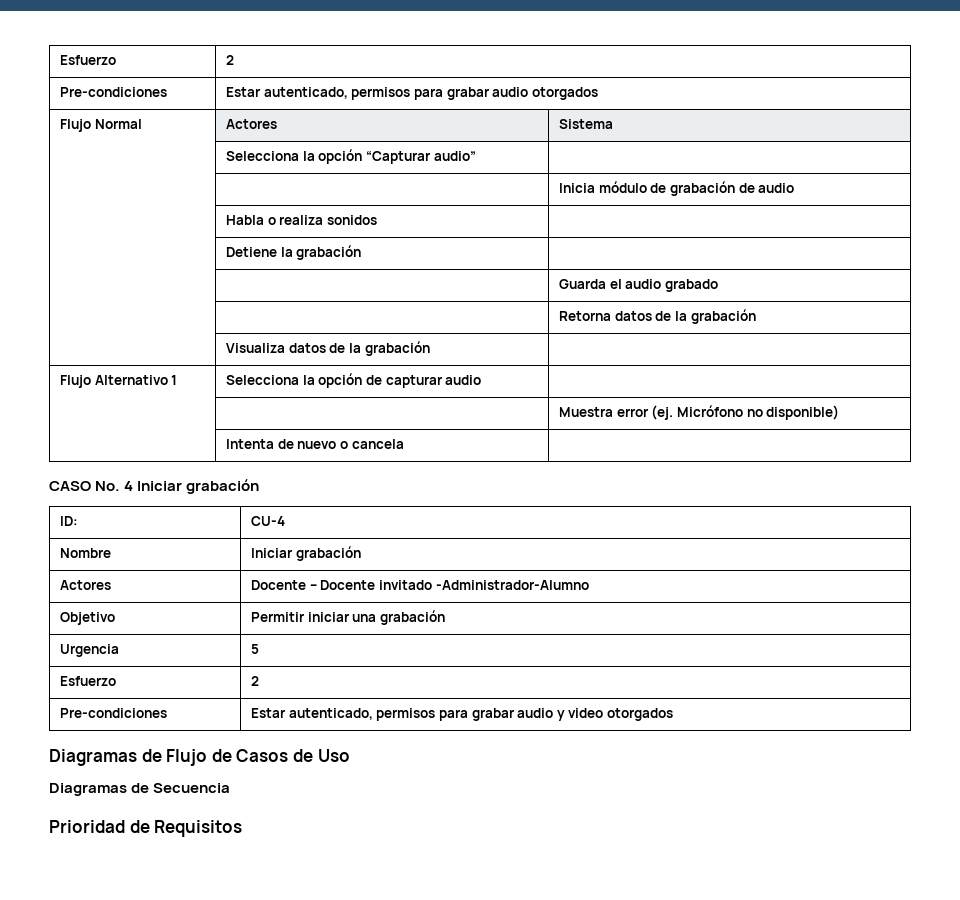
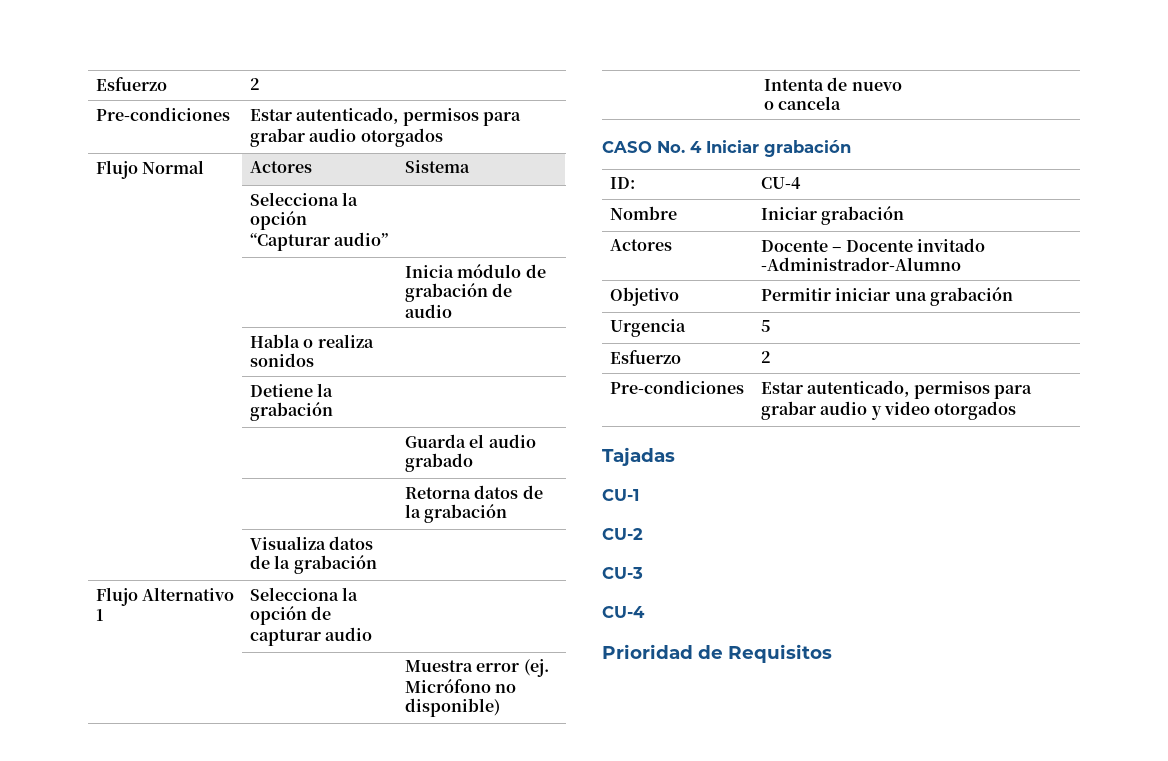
- Diagramas de Flujo de Casos de Uso
- Diagramas de Secuencia
+ Tajadas
+ CU-1
+ CU-2
+ CU-3
+ CU-4

